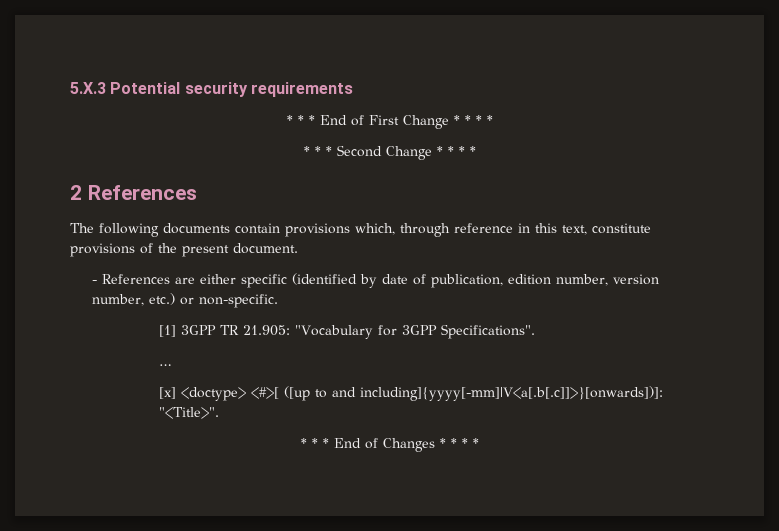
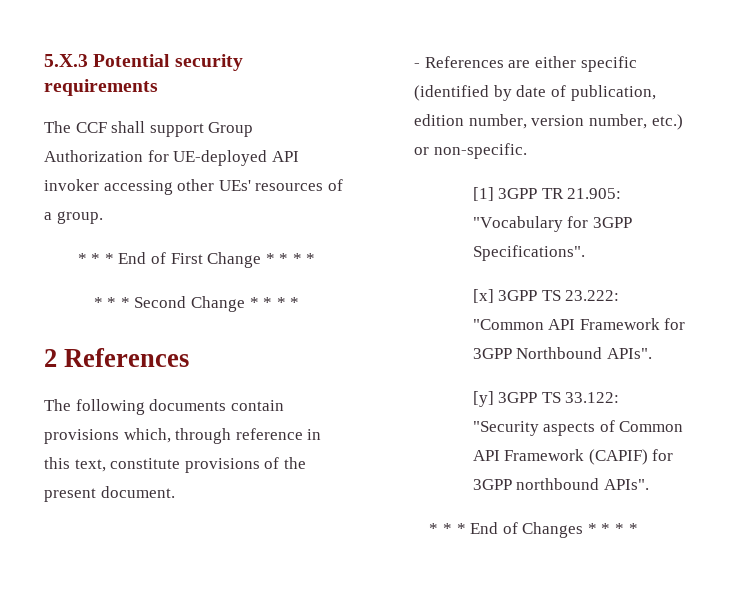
+ The CCF shall support Group Authorization for UE-deployed API invoker accessing other UEs' resources of a group.
- …
- [x] <doctype> <#>[ ([up to and including]{yyyy[-mm]|V<a[.b[.c]]>}[onwards])]: "<Title>".
+ [x] 3GPP TS 23.222: "Common API Framework for 3GPP Northbound APIs".
+ [y] 3GPP TS 33.122: "Security aspects of Common API Framework (CAPIF) for 3GPP northbound APIs".

